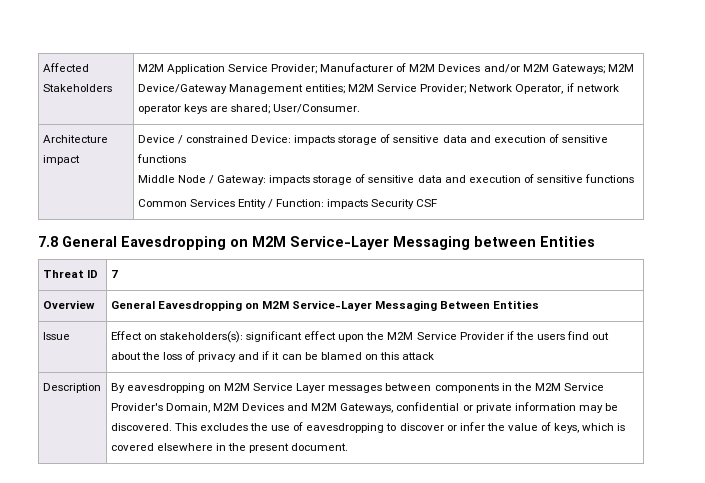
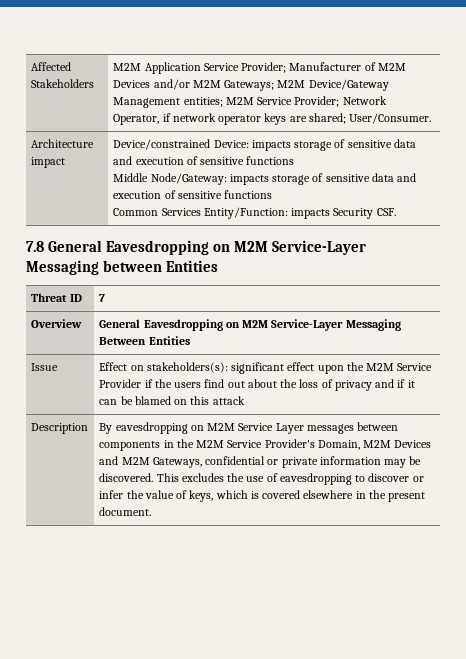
- Architecture impact | Device / constrained Device: impacts storage of sensitive data and execution of sensitive functions
- Middle Node / Gateway: impacts storage of sensitive data and execution of sensitive functions
- Common Services Entity / Function: impacts Security CSF
+ Architecture impact | Device/constrained Device: impacts storage of sensitive data and execution of sensitive functions
+ Middle Node/Gateway: impacts storage of sensitive data and execution of sensitive functions
+ Common Services Entity/Function: impacts Security CSF.

